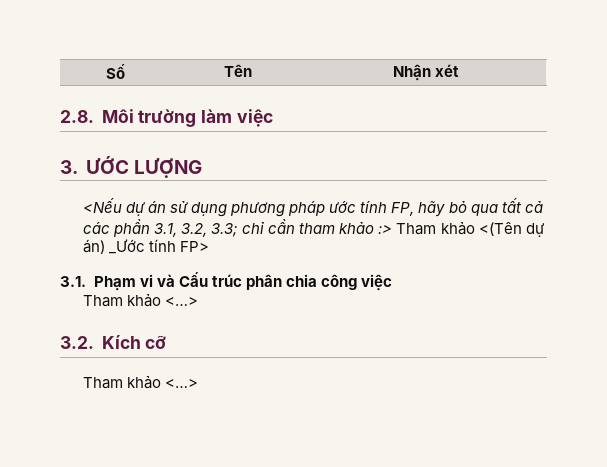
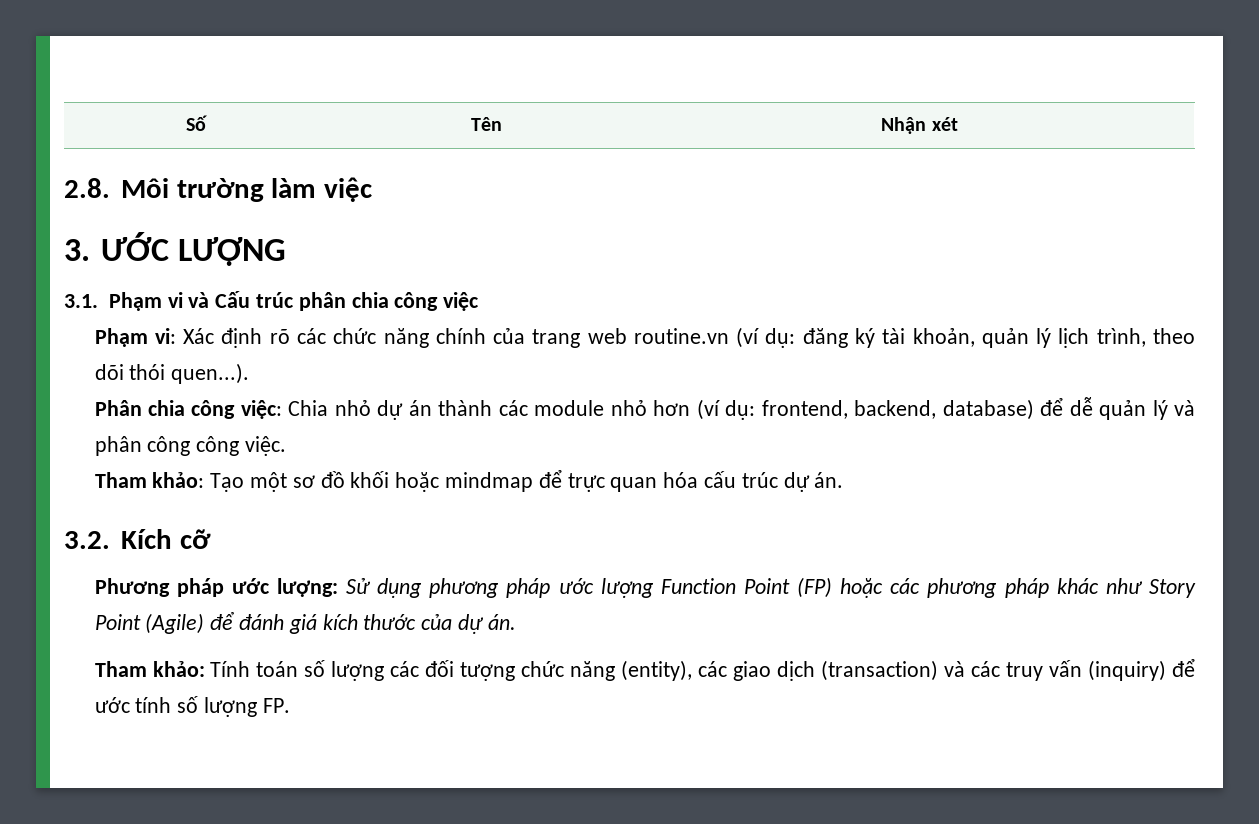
- <Nếu dự án sử dụng phương pháp ước tính FP, hãy bỏ qua tất cả các phần 3.1, 3.2, 3.3; chỉ cần tham khảo :> Tham khảo <(Tên dự án) _Ước tính FP>
  3.1. Phạm vi và Cấu trúc phân chia công việc
- Tham khảo <…>
+ Phạm vi: Xác định rõ các chức năng chính của trang web routine.vn (ví dụ: đăng ký tài khoản, quản lý lịch trình, theo dõi thói quen...).
+ Phân chia công việc: Chia nhỏ dự án thành các module nhỏ hơn (ví dụ: frontend, backend, database) để dễ quản lý và phân công công việc.
+ Tham khảo: Tạo một sơ đồ khối hoặc mindmap để trực quan hóa cấu trúc dự án.
  3.2. Kích cỡ
- Tham khảo <…>
+ Phương pháp ước lượng: Sử dụng phương pháp ước lượng Function Point (FP) hoặc các phương pháp khác như Story Point (Agile) để đánh giá kích thước của dự án.
+ Tham khảo: Tính toán số lượng các đối tượng chức năng (entity), các giao dịch (transaction) và các truy vấn (inquiry) để ước tính số lượng FP.

